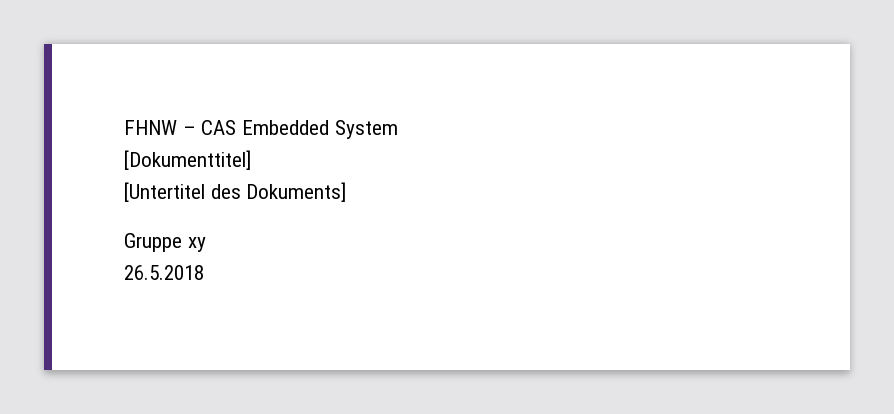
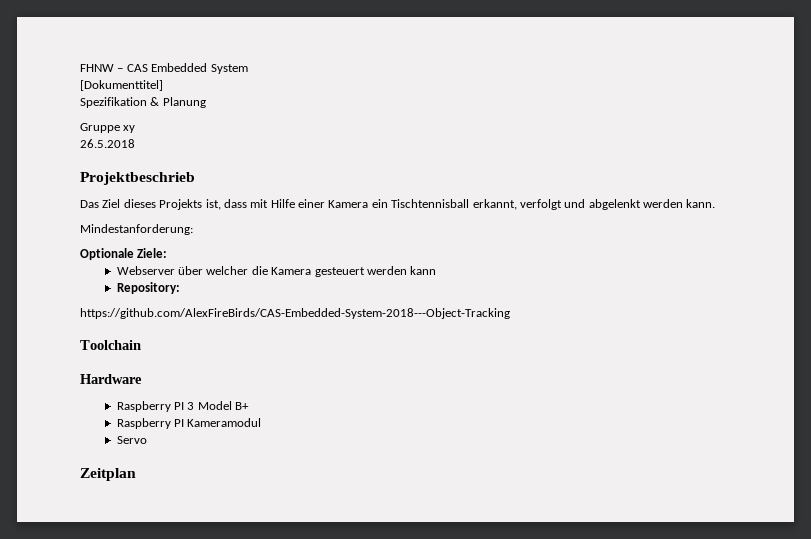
- [Untertitel des Dokuments]
+ Spezifikation & Planung
+ Projektbeschrieb
+ Das Ziel dieses Projekts ist, dass mit Hilfe einer Kamera ein Tischtennisball erkannt, verfolgt und abgelenkt werden kann.
+ Mindestanforderung:
+ Optionale Ziele:
+ Webserver über welcher die Kamera gesteuert werden kann
+ Repository:
+ https://github.com/AlexFireBirds/CAS-Embedded-System-2018---Object-Tracking
+ Toolchain
+ Hardware
+ Raspberry PI 3 Model B+
+ Raspberry PI Kameramodul
+ Servo
+ Zeitplan

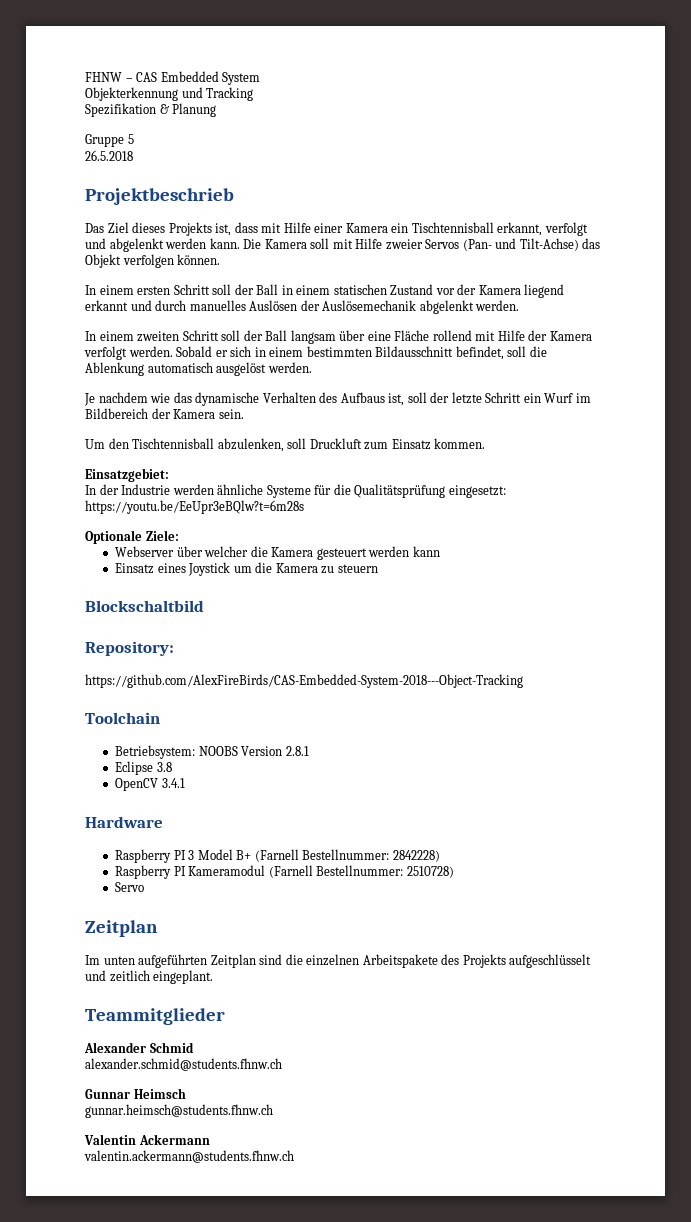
- [Dokumenttitel]
+ Objekterkennung und Tracking
- Gruppe xy
+ Gruppe 5
- Das Ziel dieses Projekts ist, dass mit Hilfe einer Kamera ein Tischtennisball erkannt, verfolgt und abgelenkt werden kann.
- Mindestanforderung:
+ Das Ziel dieses Projekts ist, dass mit Hilfe einer Kamera ein Tischtennisball erkannt, verfolgt und abgelenkt werden kann. Die Kamera soll mit Hilfe zweier Servos (Pan- und Tilt-Achse) das Objekt verfolgen können.
+ In einem ersten Schritt soll der Ball in einem statischen Zustand vor der Kamera liegend erkannt und durch manuelles Auslösen der Auslösemechanik abgelenkt werden.
+ In einem zweiten Schritt soll der Ball langsam über eine Fläche rollend mit Hilfe der Kamera verfolgt werden. Sobald er sich in einem bestimmten Bildausschnitt befindet, soll die Ablenkung automatisch ausgelöst werden.
+ Je nachdem wie das dynamische Verhalten des Aufbaus ist, soll der letzte Schritt ein Wurf im Bildbereich der Kamera sein.
+ Um den Tischtennisball abzulenken, soll Druckluft zum Einsatz kommen.
+ Einsatzgebiet:
+ In der Industrie werden ähnliche Systeme für die Qualitätsprüfung eingesetzt: https://youtu.be/EeUpr3eBQlw?t=6m28s
+ Einsatz eines Joystick um die Kamera zu steuern
+ Blockschaltbild
  Repository:
  https://github.com/AlexFireBirds/CAS-Embedded-System-2018---Object-Tracking
  Toolchain
+ Betriebsystem: NOOBS Version 2.8.1
+ Eclipse 3.8
+ OpenCV 3.4.1
- Raspberry PI 3 Model B+
+ Raspberry PI 3 Model B+ (Farnell Bestellnummer: 2842228)
- Raspberry PI Kameramodul
+ Raspberry PI Kameramodul (Farnell Bestellnummer: 2510728)
+ Im unten aufgeführten Zeitplan sind die einzelnen Arbeitspakete des Projekts aufgeschlüsselt und zeitlich eingeplant.
+ Teammitglieder
+ Alexander Schmid
+ alexander.schmid@students.fhnw.ch
+ Gunnar Heimsch
+ gunnar.heimsch@students.fhnw.ch
+ Valentin Ackermann
+ valentin.ackermann@students.fhnw.ch

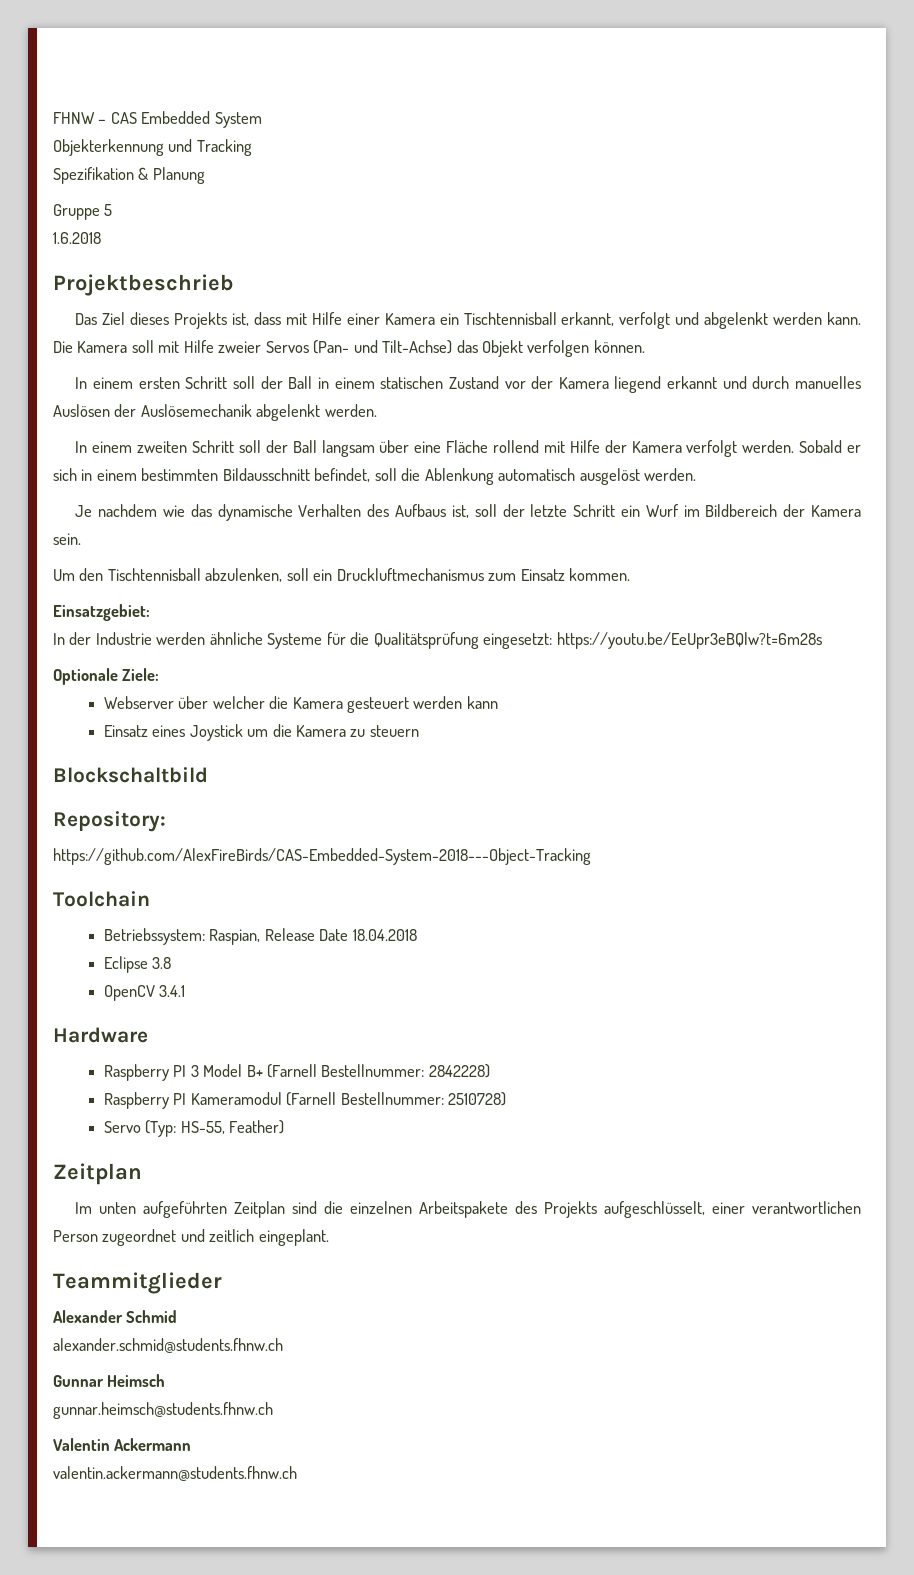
- 26.5.2018
+ 1.6.2018
- Um den Tischtennisball abzulenken, soll Druckluft zum Einsatz kommen.
+ Um den Tischtennisball abzulenken, soll ein Druckluftmechanismus zum Einsatz kommen.
- Betriebsystem: NOOBS Version 2.8.1
+ Betriebssystem: Raspian, Release Date 18.04.2018
- Servo
+ Servo (Typ: HS-55, Feather)
- Im unten aufgeführten Zeitplan sind die einzelnen Arbeitspakete des Projekts aufgeschlüsselt und zeitlich eingeplant.
+ Im unten aufgeführten Zeitplan sind die einzelnen Arbeitspakete des Projekts aufgeschlüsselt, einer verantwortlichen Person zugeordnet und zeitlich eingeplant.

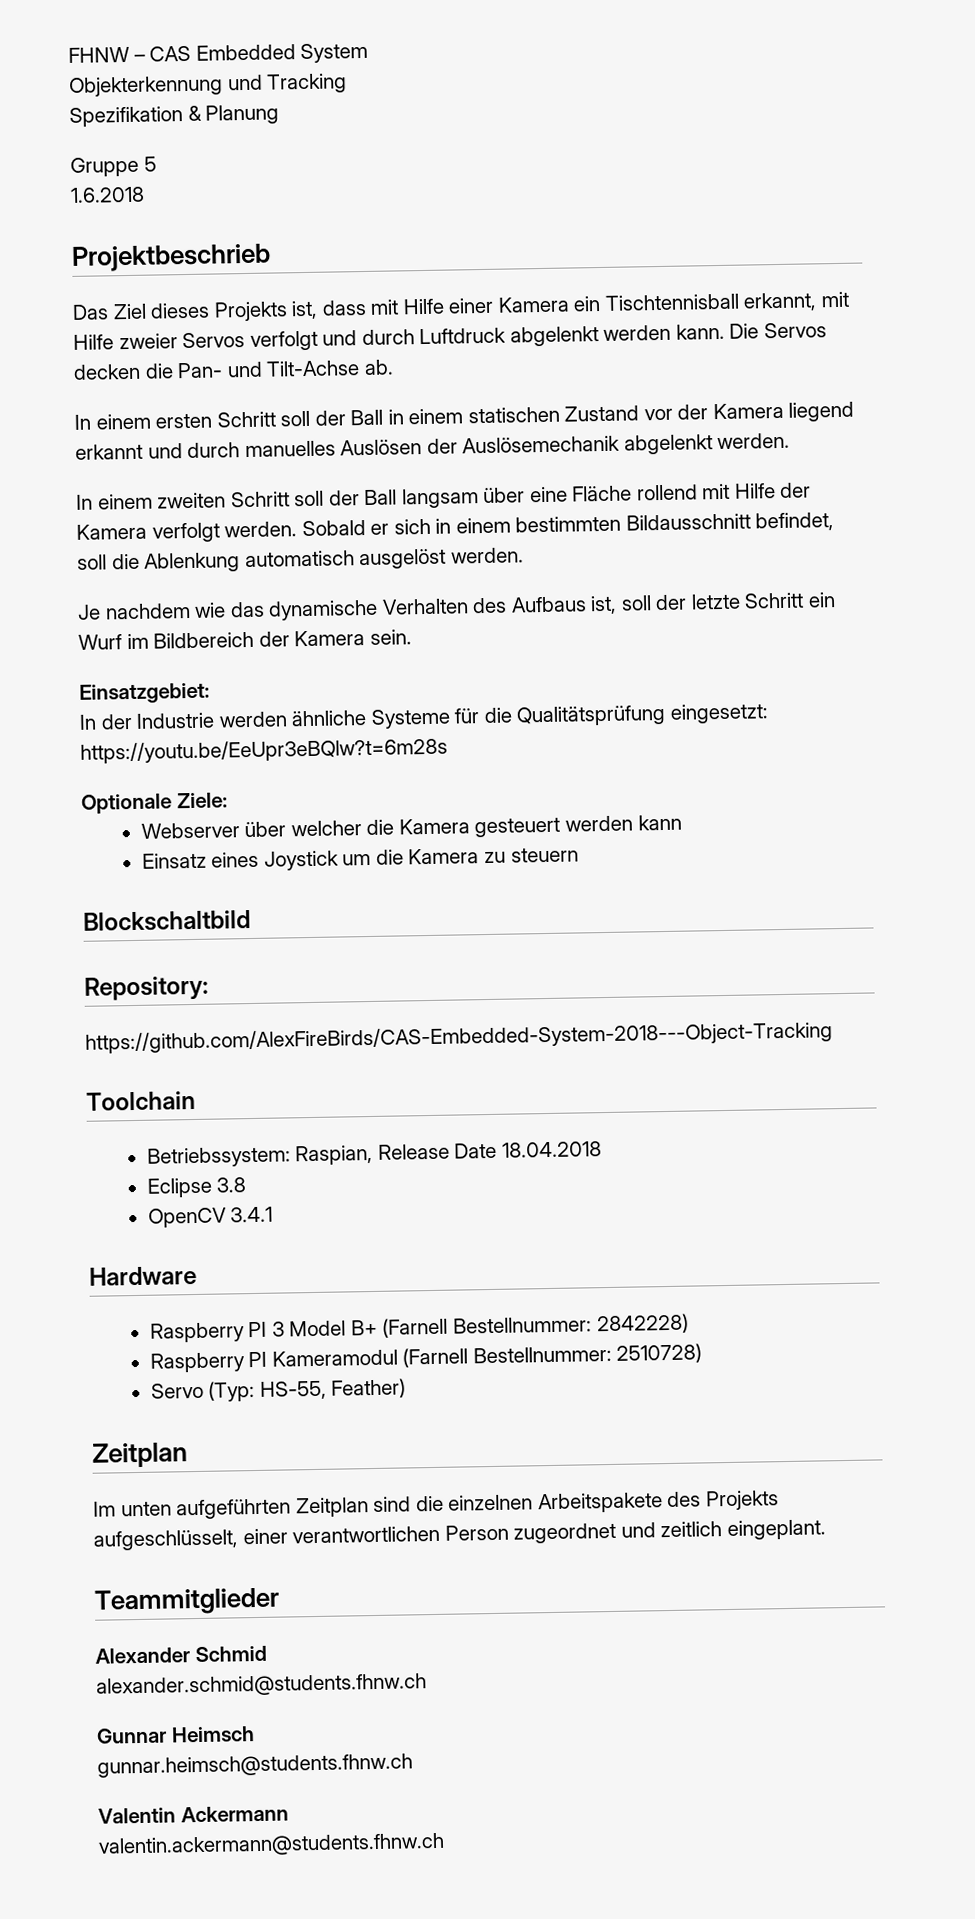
- Das Ziel dieses Projekts ist, dass mit Hilfe einer Kamera ein Tischtennisball erkannt, verfolgt und abgelenkt werden kann. Die Kamera soll mit Hilfe zweier Servos (Pan- und Tilt-Achse) das Objekt verfolgen können.
+ Das Ziel dieses Projekts ist, dass mit Hilfe einer Kamera ein Tischtennisball erkannt, mit Hilfe zweier Servos verfolgt und durch Luftdruck abgelenkt werden kann. Die Servos decken die Pan- und Tilt-Achse ab.
- Um den Tischtennisball abzulenken, soll ein Druckluftmechanismus zum Einsatz kommen.

